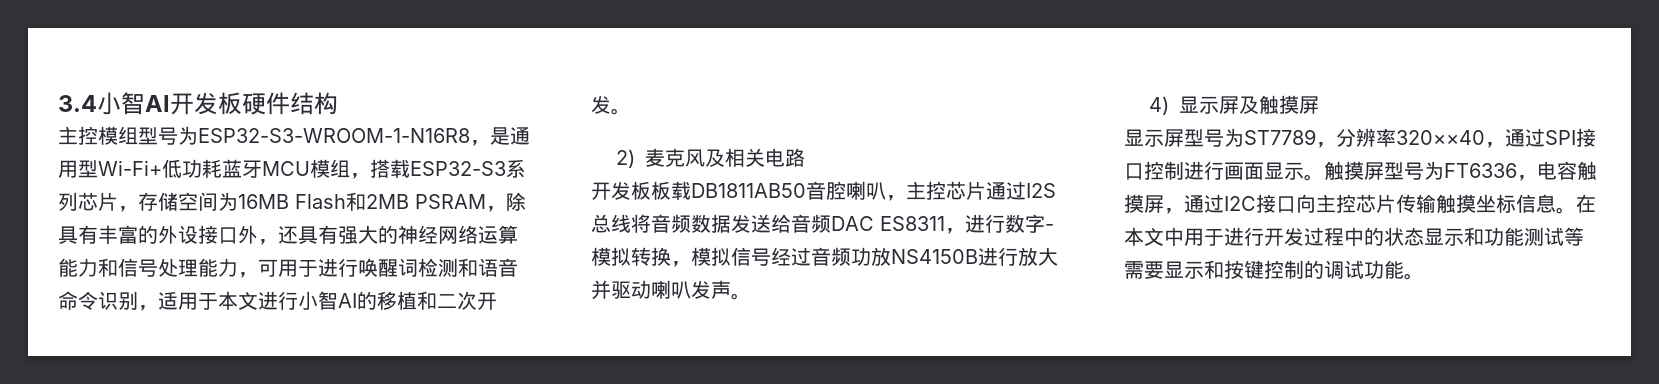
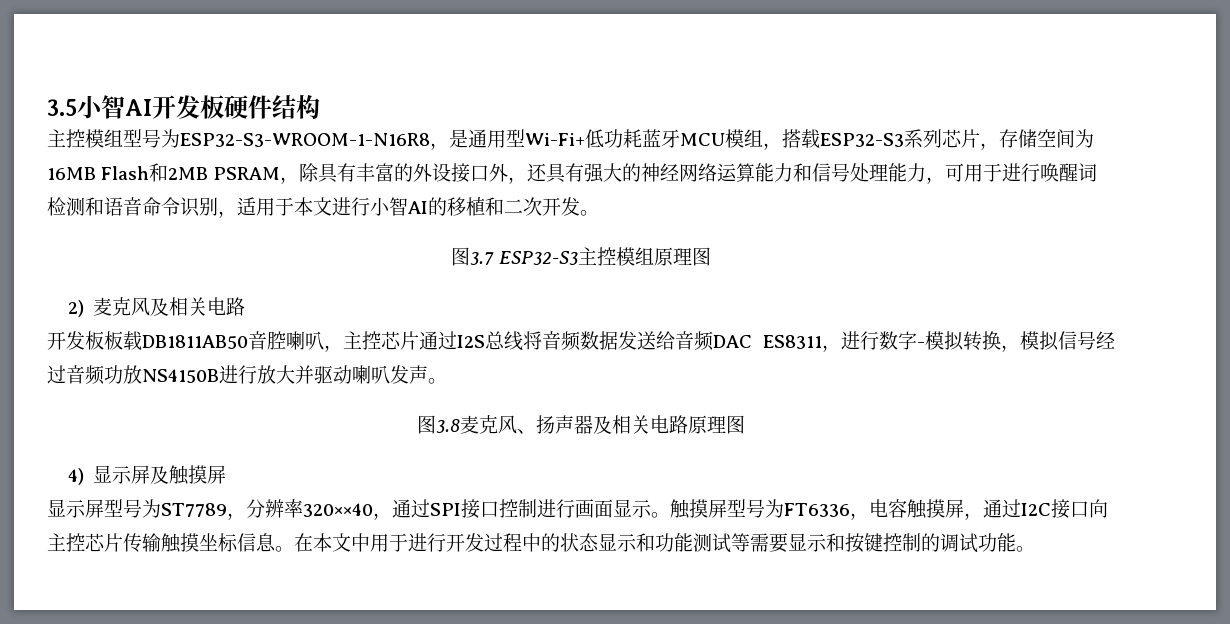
- 3.4小智AI开发板硬件结构
+ 3.5小智AI开发板硬件结构
+ 图3.7 ESP32-S3主控模组原理图
+ 图3.8麦克风、扬声器及相关电路原理图

